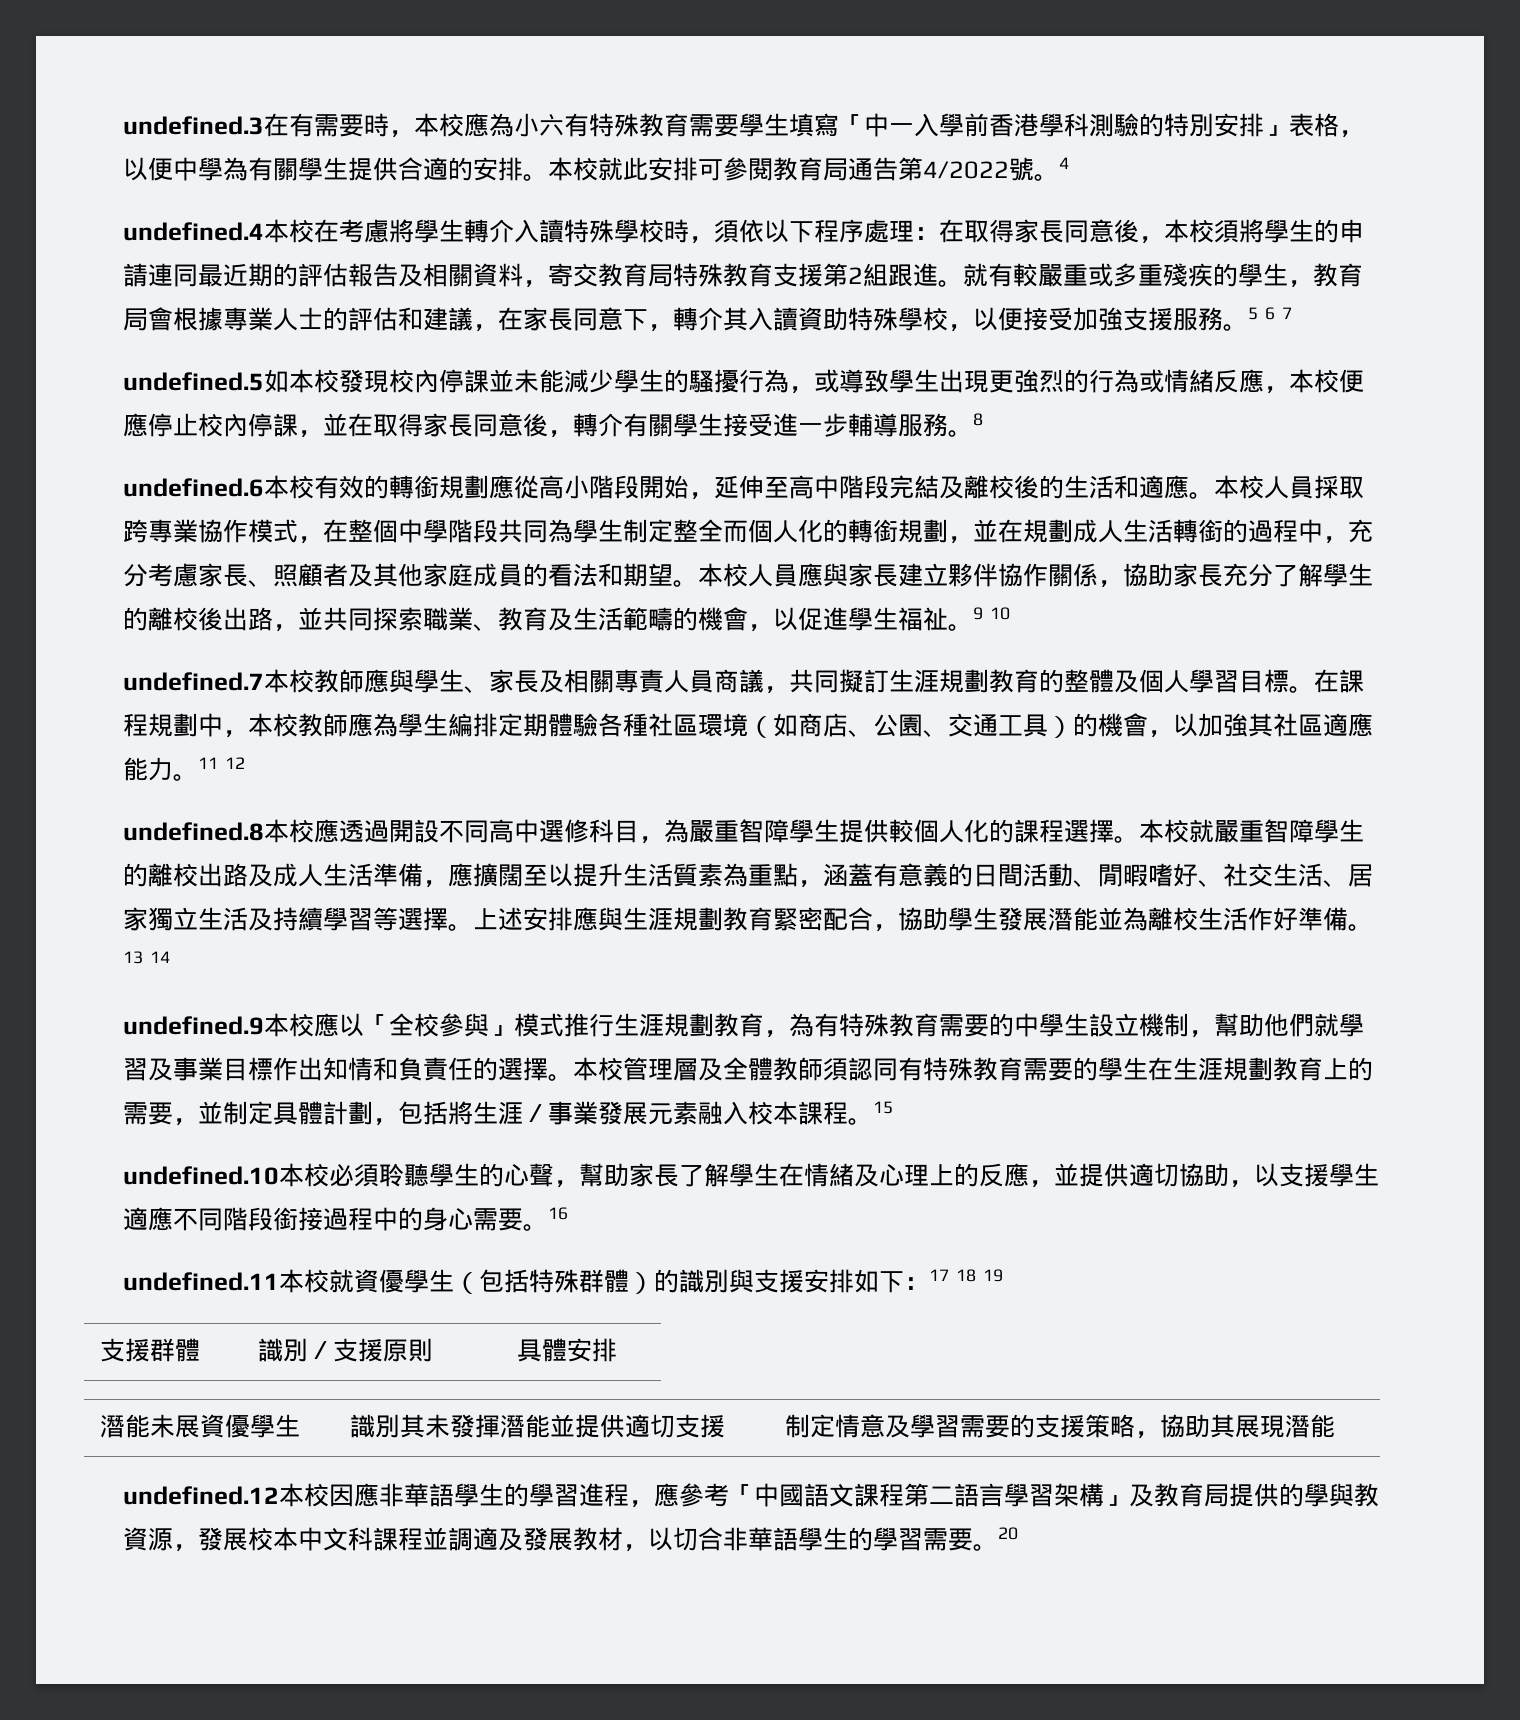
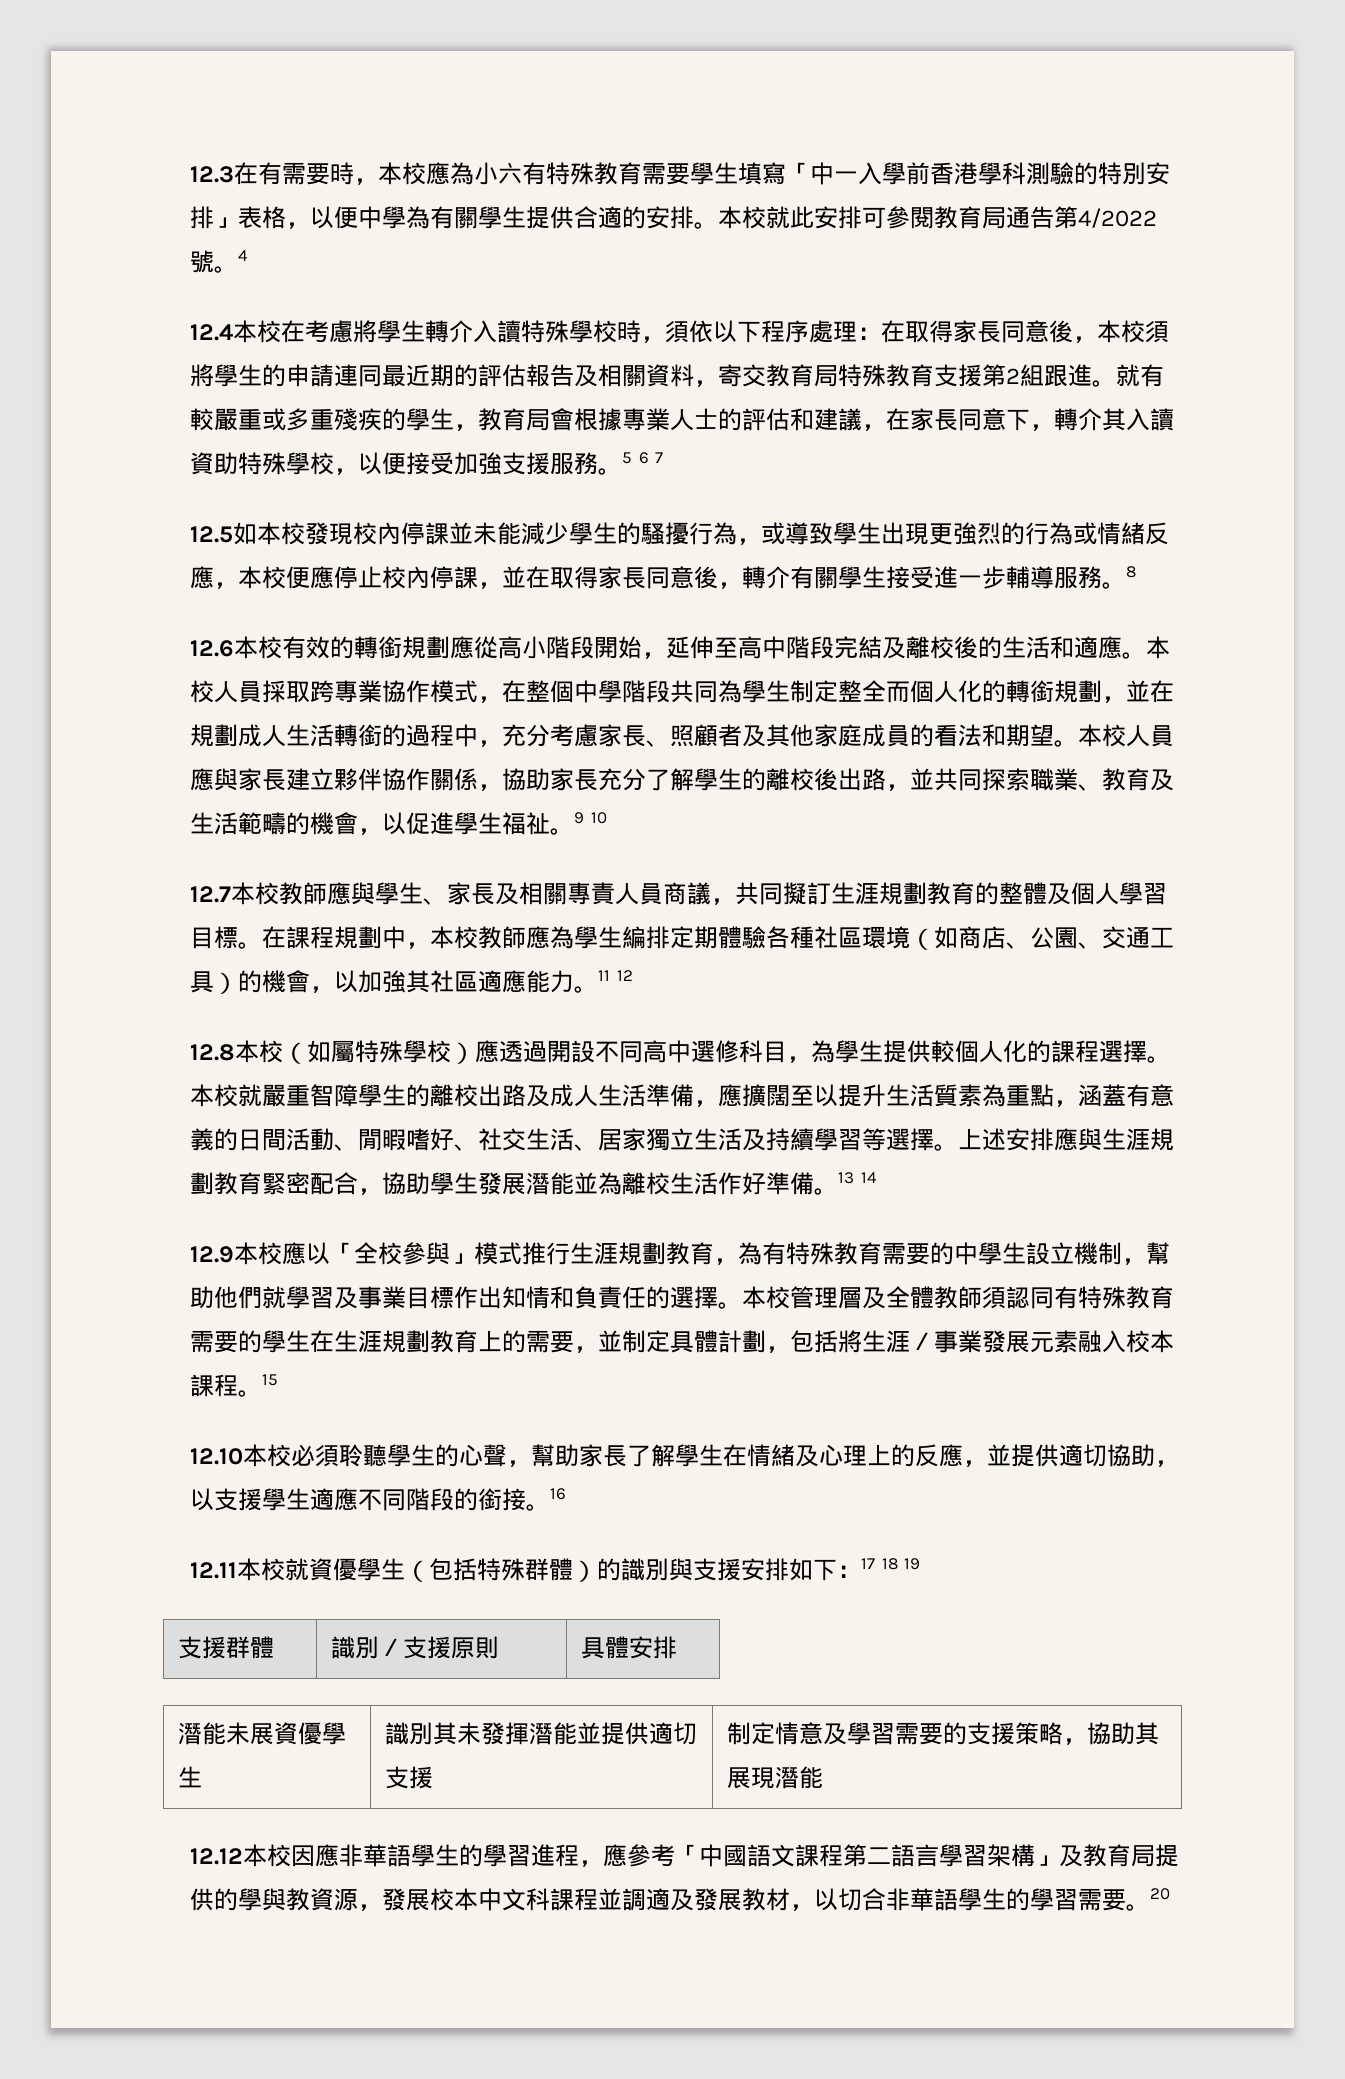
- undefined.3在有需要時，本校應為小六有特殊教育需要學生填寫「中一入學前香港學科測驗的特別安排」表格，以便中學為有關學生提供合適的安排。
+ 12.3在有需要時，本校應為小六有特殊教育需要學生填寫「中一入學前香港學科測驗的特別安排」表格，以便中學為有關學生提供合適的安排。
- undefined.4本校在考慮將學生轉介入讀特殊學校時，須依以下程序處理：在取得家長同意後，本校須將學生的申請連同最近期的評估報告及相關資料，寄交教育局特殊教育支援第2組跟進。
+ 12.4本校在考慮將學生轉介入讀特殊學校時，須依以下程序處理：在取得家長同意後，本校須將學生的申請連同最近期的評估報告及相關資料，寄交教育局特殊教育支援第2組跟進。
- undefined.5如本校發現校內停課並未能減少學生的騷擾行為，或導致學生出現更強烈的行為或情緒反應，本校便應停止校內停課，並在取得家長同意後，轉介有關學生接受進一步輔導服務。
+ 12.5如本校發現校內停課並未能減少學生的騷擾行為，或導致學生出現更強烈的行為或情緒反應，本校便應停止校內停課，並在取得家長同意後，轉介有關學生接受進一步輔導服務。
- undefined.6本校有效的轉銜規劃應從高小階段開始，延伸至高中階段完結及離校後的生活和適應。
+ 12.6本校有效的轉銜規劃應從高小階段開始，延伸至高中階段完結及離校後的生活和適應。
- undefined.7本校教師應與學生、家長及相關專責人員商議，共同擬訂生涯規劃教育的整體及個人學習目標。
+ 12.7本校教師應與學生、家長及相關專責人員商議，共同擬訂生涯規劃教育的整體及個人學習目標。
- undefined.8本校應透過開設不同高中選修科目，為嚴重智障學生提供較個人化的課程選擇。
+ 12.8本校（如屬特殊學校）應透過開設不同高中選修科目，為學生提供較個人化的課程選擇。
- undefined.9本校應以「全校參與」模式推行生涯規劃教育，為有特殊教育需要的中學生設立機制，幫助他們就學習及事業目標作出知情和負責任的選擇。
+ 12.9本校應以「全校參與」模式推行生涯規劃教育，為有特殊教育需要的中學生設立機制，幫助他們就學習及事業目標作出知情和負責任的選擇。
- undefined.10本校必須聆聽學生的心聲，幫助家長了解學生在情緒及心理上的反應，並提供適切協助，以支援學生適應不同階段銜接過程中的身心需要。
+ 12.10本校必須聆聽學生的心聲，幫助家長了解學生在情緒及心理上的反應，並提供適切協助，以支援學生適應不同階段的銜接。
- undefined.11本校就資優學生（包括特殊群體）的識別與支援安排如下：17 18 19
+ 12.11本校就資優學生（包括特殊群體）的識別與支援安排如下：17 18 19
- undefined.12本校因應非華語學生的學習進程，應參考「中國語文課程第二語言學習架構」及教育局提供的學與教資源，發展校本中文科課程並調適及發展教材，以切合非華語學生的學習需要。
+ 12.12本校因應非華語學生的學習進程，應參考「中國語文課程第二語言學習架構」及教育局提供的學與教資源，發展校本中文科課程並調適及發展教材，以切合非華語學生的學習需要。

